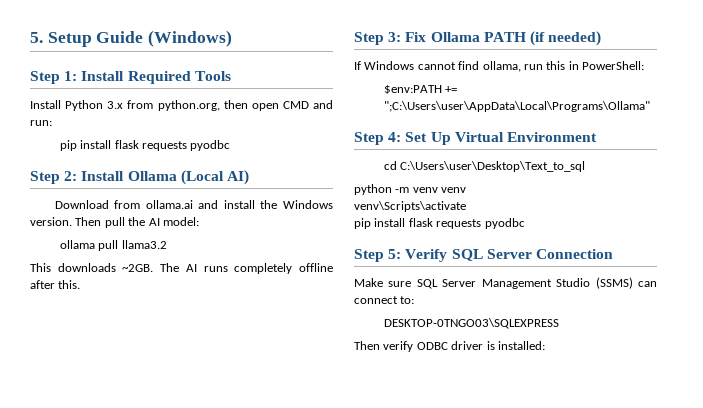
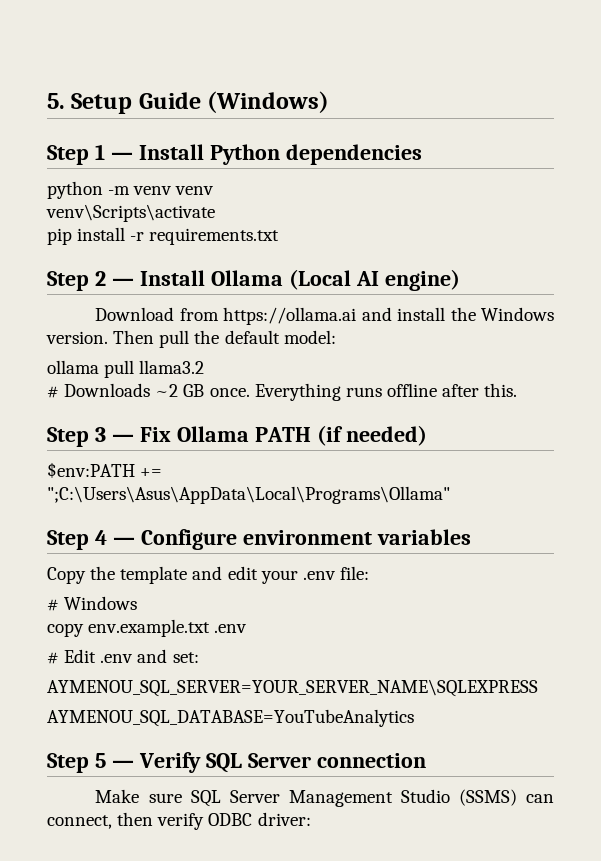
- Step 1: Install Required Tools
- Install Python 3.x from python.org, then open CMD and run:
- pip install flask requests pyodbc
- Step 2: Install Ollama (Local AI)
- Download from ollama.ai and install the Windows version. Then pull the AI model:
- ollama pull llama3.2
- This downloads ~2GB. The AI runs completely offline after this.
- Step 3: Fix Ollama PATH (if needed)
- If Windows cannot find ollama, run this in PowerShell:
- $env:PATH += ";C:\Users\user\AppData\Local\Programs\Ollama"
- Step 4: Set Up Virtual Environment
- cd C:\Users\user\Desktop\Text_to_sql
+ Step 1 — Install Python dependencies
  venv\Scripts\activate
- pip install flask requests pyodbc
- Step 5: Verify SQL Server Connection
+ pip install -r requirements.txt
+ Step 2 — Install Ollama (Local AI engine)
+ Download from https://ollama.ai and install the Windows version. Then pull the default model:
+ ollama pull llama3.2
+ # Downloads ~2 GB once. Everything runs offline after this.
+ Step 3 — Fix Ollama PATH (if needed)
+ $env:PATH += ";C:\Users\Asus\AppData\Local\Programs\Ollama"
+ Step 4 — Configure environment variables
+ Copy the template and edit your .env file:
+ # Windows
+ copy env.example.txt .env
+ # Edit .env and set:
+ AYMENOU_SQL_SERVER=YOUR_SERVER_NAME\SQLEXPRESS
+ AYMENOU_SQL_DATABASE=YouTubeAnalytics
+ Step 5 — Verify SQL Server connection
- Make sure SQL Server Management Studio (SSMS) can connect to:
- DESKTOP-0TNGO03\SQLEXPRESS
- Then verify ODBC driver is installed:
+ Make sure SQL Server Management Studio (SSMS) can connect, then verify ODBC driver:

